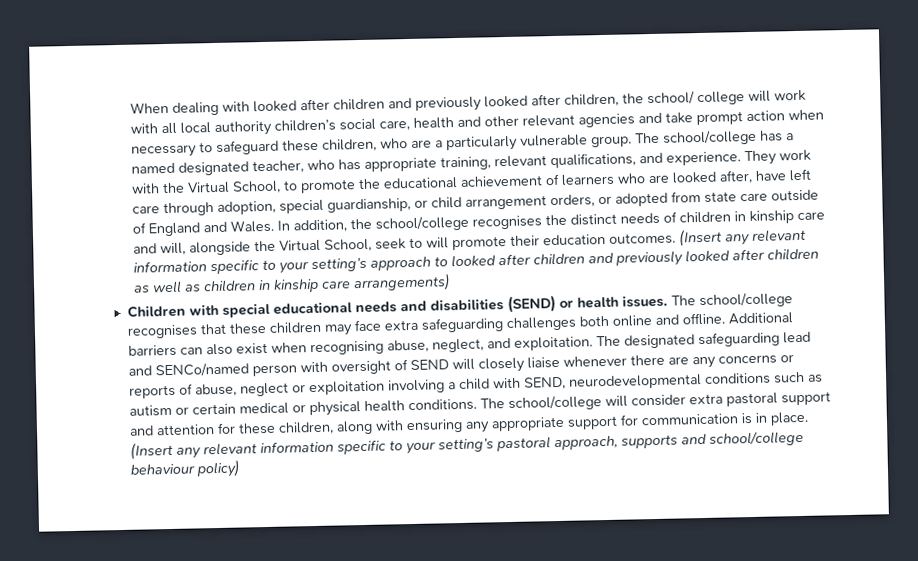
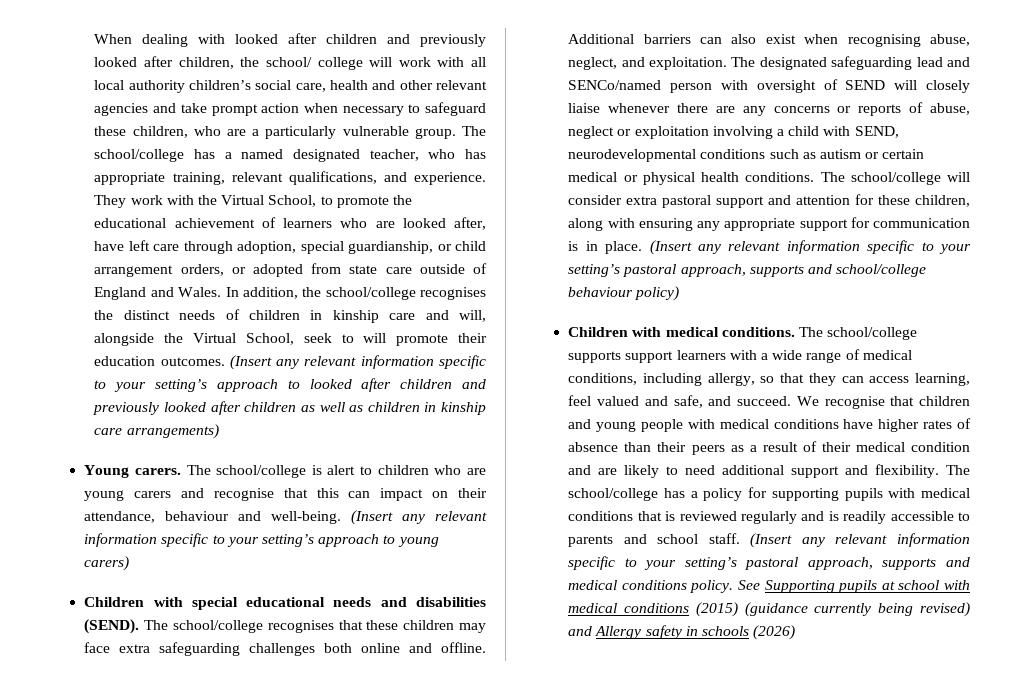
+ Young carers. The school/college is alert to children who are young carers and recognise that this can impact on their attendance, behaviour and well-being. (Insert any relevant information specific to your setting’s approach to young carers)
- Children with special educational needs and disabilities (SEND) or health issues.
+ Children with special educational needs and disabilities (SEND).
+ Children with medical conditions. The school/college supports support learners with a wide range of medical conditions, including allergy, so that they can access learning, feel valued and safe, and succeed. We recognise that children and young people with medical conditions have higher rates of absence than their peers as a result of their medical condition and are likely to need additional support and flexibility. The school/college has a policy for supporting pupils with medical conditions that is reviewed regularly and is readily accessible to parents and school staff. (Insert any relevant information specific to your setting’s pastoral approach, supports and medical conditions policy. See Supporting pupils at school with medical conditions (2015) (guidance currently being revised) and Allergy safety in schools (2026)

